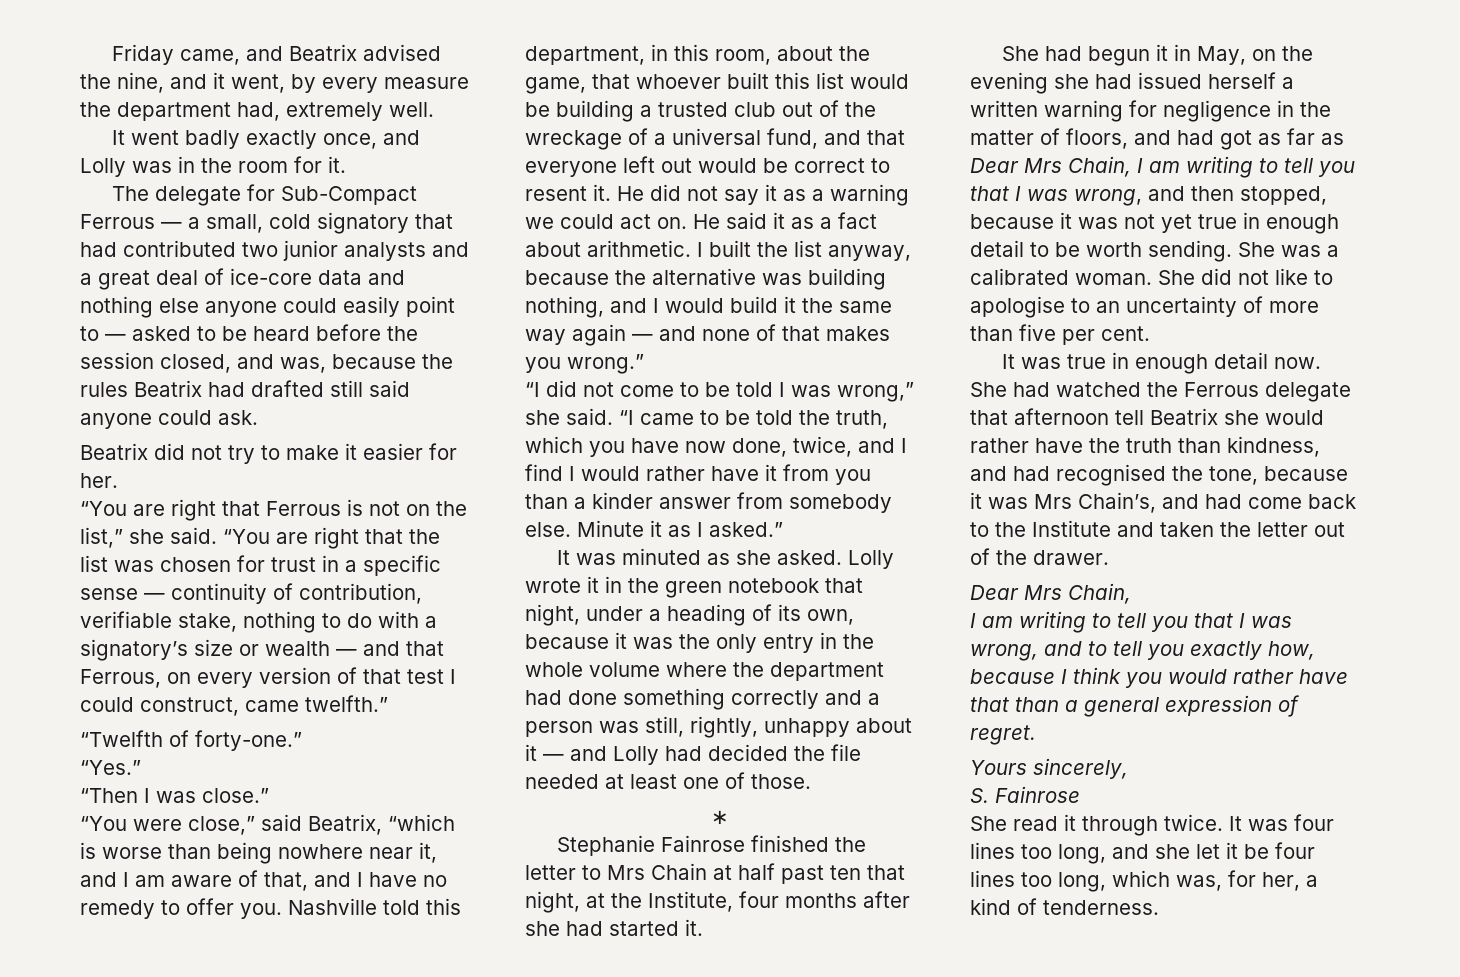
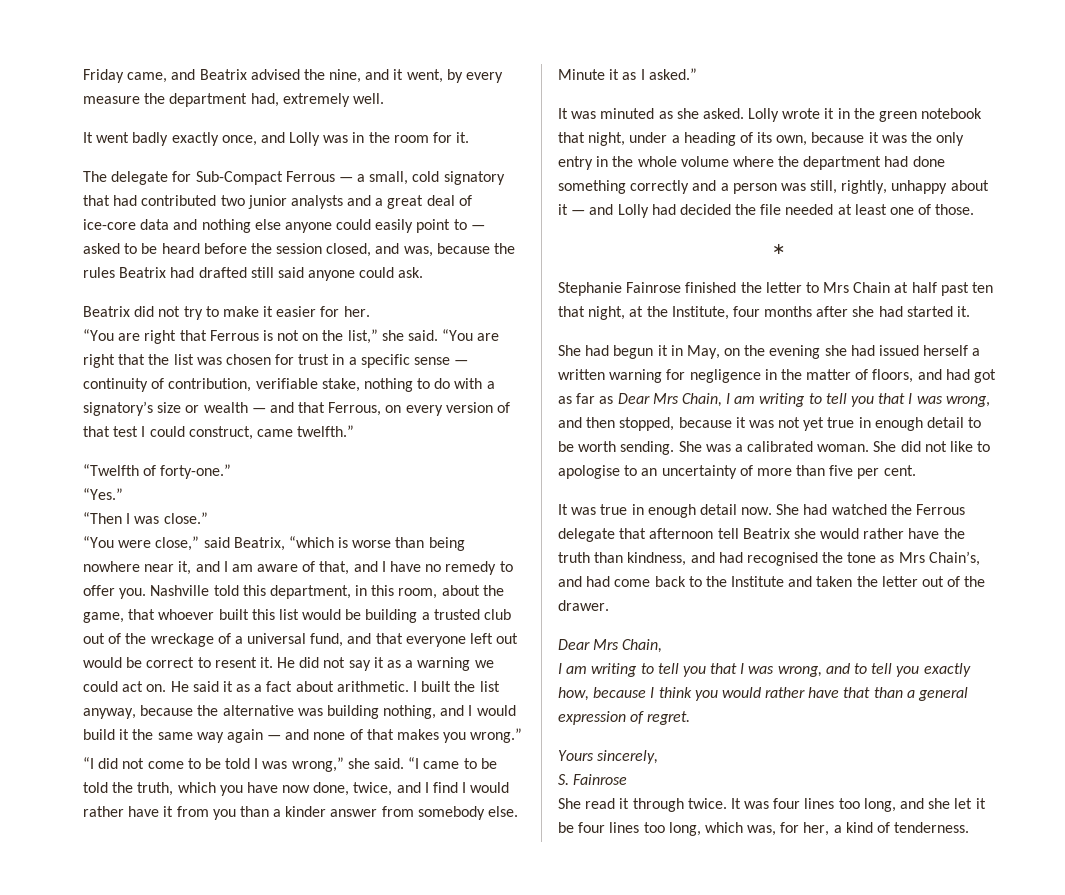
- She had watched the Ferrous delegate that afternoon tell Beatrix she would rather have the truth than kindness, and had recognised the tone, because it was Mrs Chain’s, and had come back to the Institute and taken the letter out of the drawer.
+ She had watched the Ferrous delegate that afternoon tell Beatrix she would rather have the truth than kindness, and had recognised the tone as Mrs Chain’s, and had come back to the Institute and taken the letter out of the drawer.

